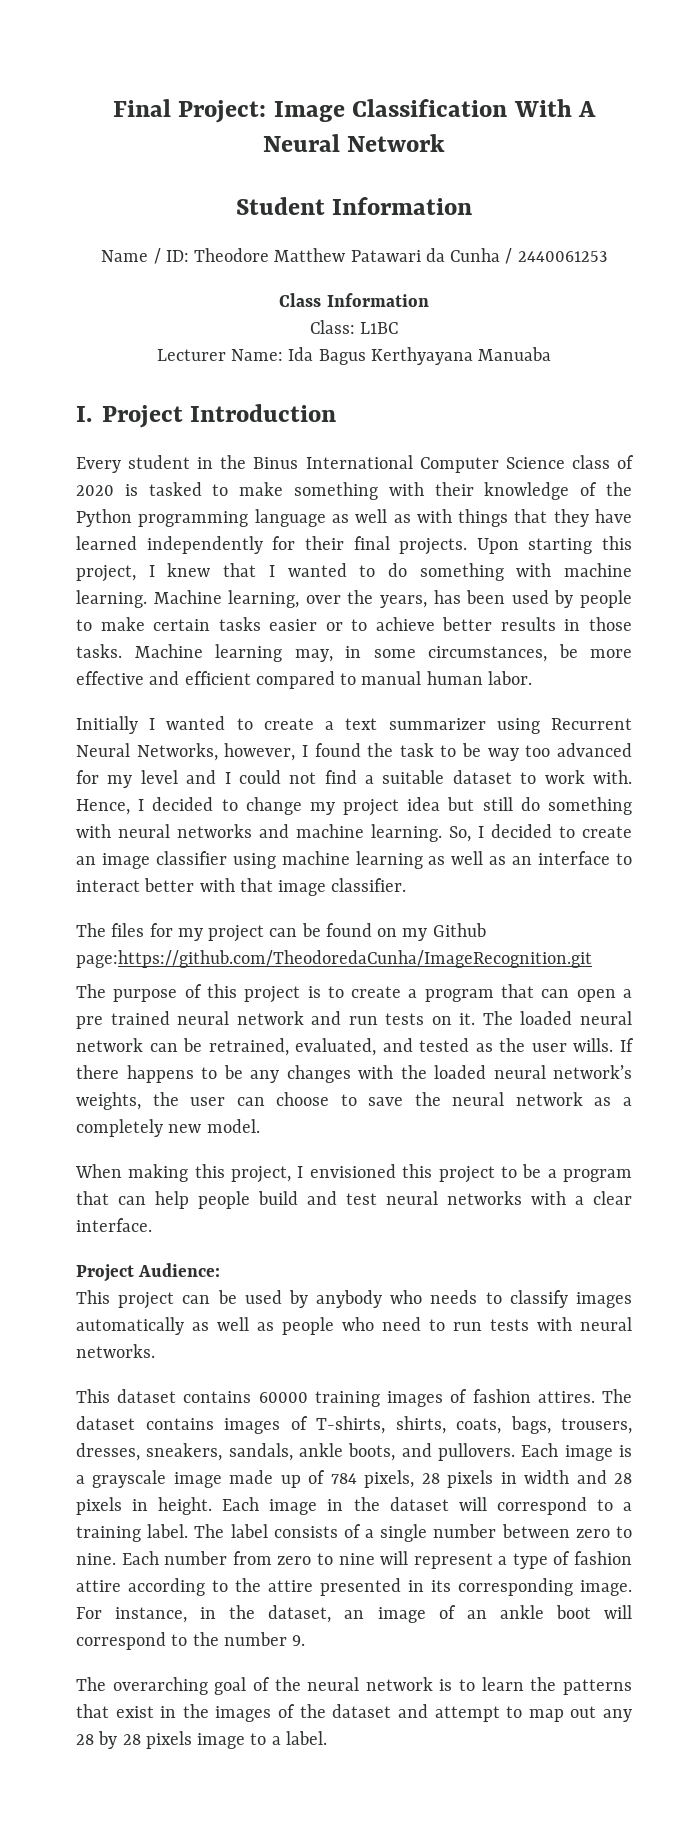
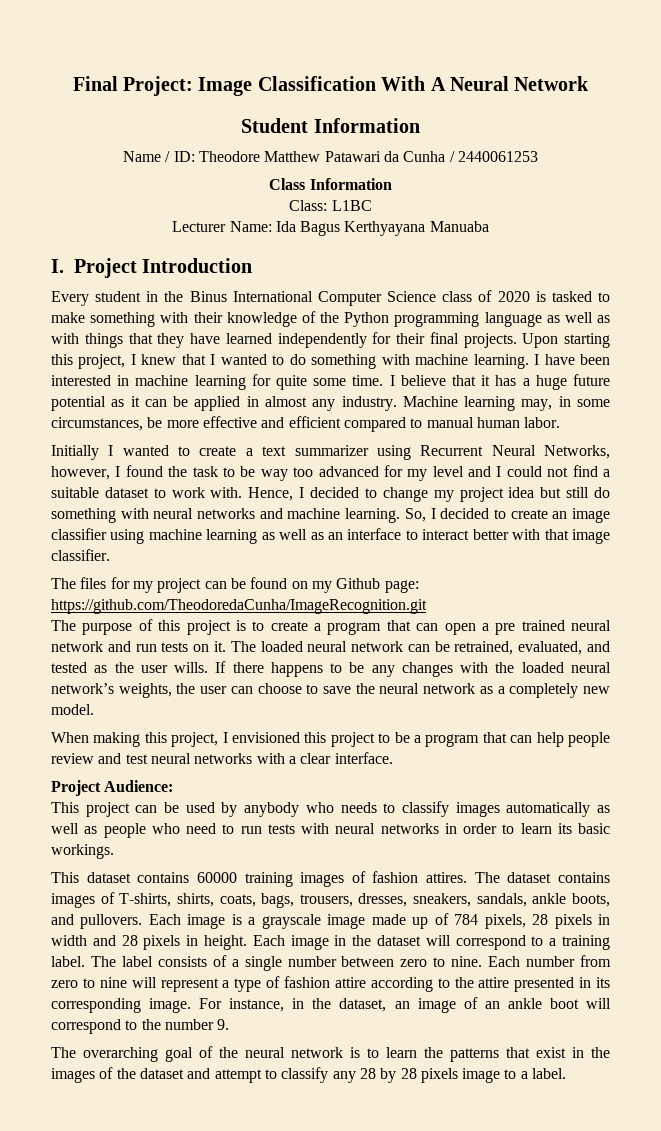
- Machine learning, over the years, has been used by people to make certain tasks easier or to achieve better results in those tasks.
+ I have been interested in machine learning for quite some time. I believe that it has a huge future potential as it can be applied in almost any industry.
- The files for my project can be found on my Github page:https://github.com/TheodoredaCunha/ImageRecognition.git
+ The files for my project can be found on my Github page: https://github.com/TheodoredaCunha/ImageRecognition.git
- When making this project, I envisioned this project to be a program that can help people build and test neural networks with a clear interface.
+ When making this project, I envisioned this project to be a program that can help people review and test neural networks with a clear interface.
- This project can be used by anybody who needs to classify images automatically as well as people who need to run tests with neural networks.
+ This project can be used by anybody who needs to classify images automatically as well as people who need to run tests with neural networks in order to learn its basic workings.
- The overarching goal of the neural network is to learn the patterns that exist in the images of the dataset and attempt to map out any 28 by 28 pixels image to a label.
+ The overarching goal of the neural network is to learn the patterns that exist in the images of the dataset and attempt to classify any 28 by 28 pixels image to a label.

